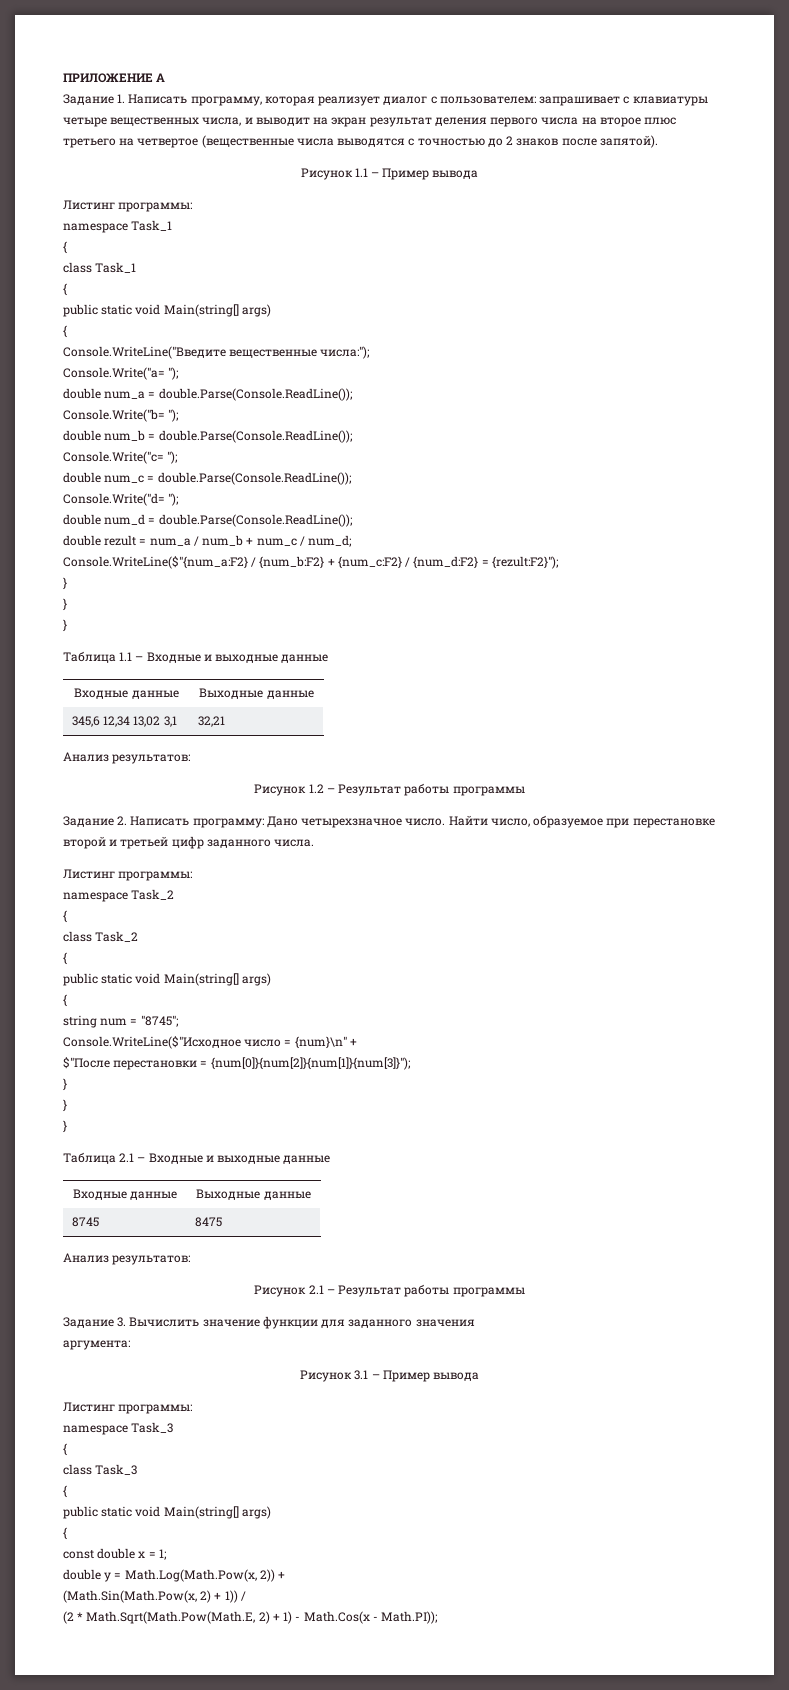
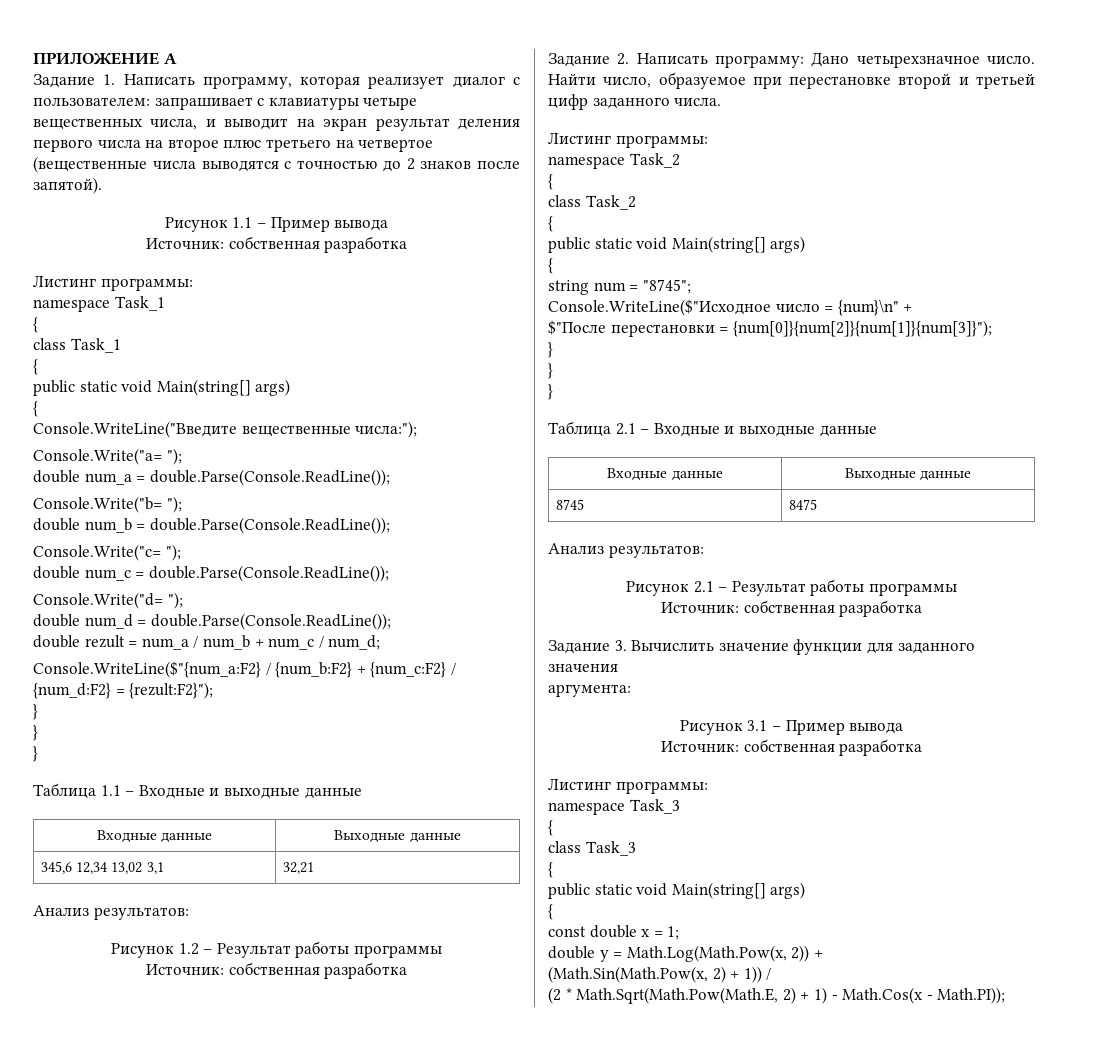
  Рисунок 1.1 – Пример вывода
+ Источник: собственная разработка
  Рисунок 1.2 – Результат работы программы
+ Источник: собственная разработка
  Рисунок 2.1 – Результат работы программы
+ Источник: собственная разработка
  Рисунок 3.1 – Пример вывода
+ Источник: собственная разработка

